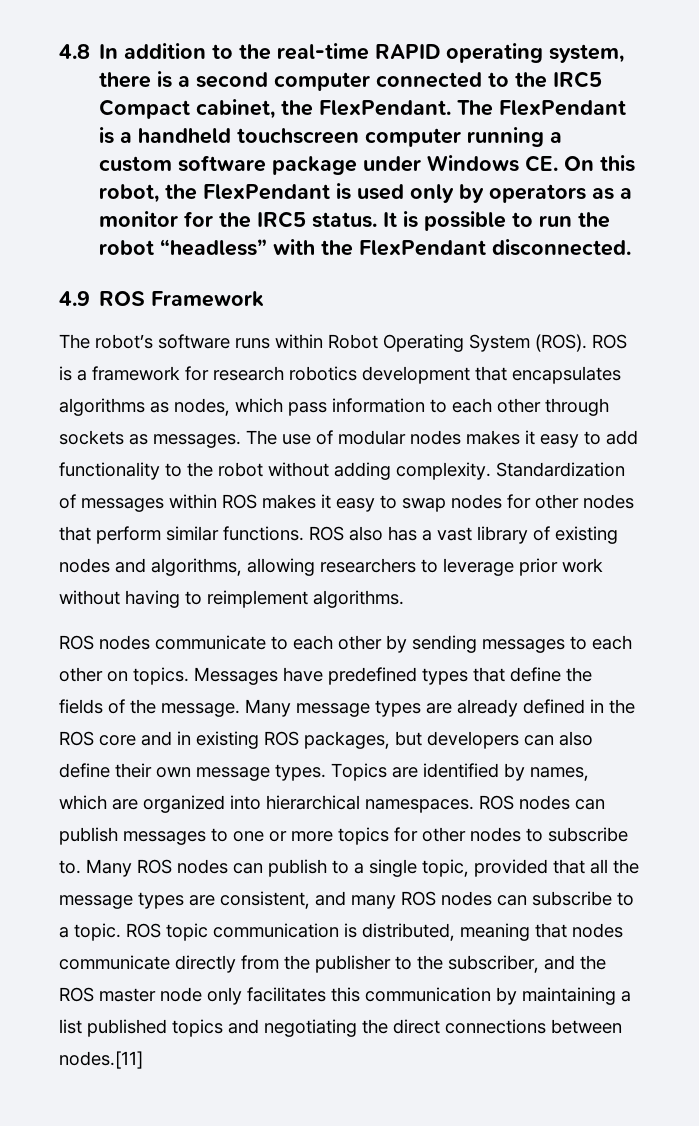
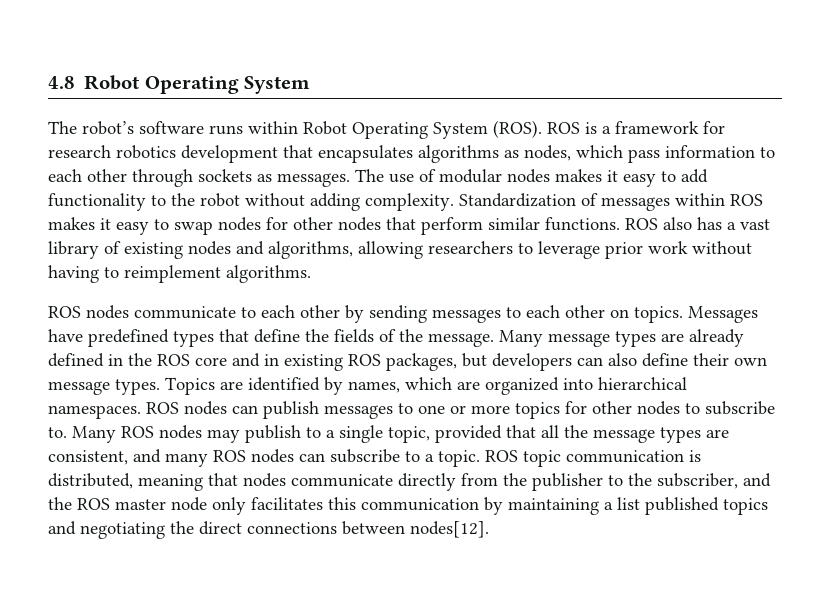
- 4.8 In addition to the real-time RAPID operating system, there is a second computer connected to the IRC5 Compact cabinet, the FlexPendant. The FlexPendant is a handheld touchscreen computer running a custom software package under Windows CE. On this robot, the FlexPendant is used only by operators as a monitor for the IRC5 status. It is possible to run the robot “headless” with the FlexPendant disconnected.
- 4.9 ROS Framework
+ 4.8 Robot Operating System
- Many ROS nodes can publish to a single topic, provided that all the message types are consistent, and many ROS nodes can subscribe to a topic.
+ Many ROS nodes may publish to a single topic, provided that all the message types are consistent, and many ROS nodes can subscribe to a topic.
- ROS topic communication is distributed, meaning that nodes communicate directly from the publisher to the subscriber, and the ROS master node only facilitates this communication by maintaining a list published topics and negotiating the direct connections between nodes.[11]
+ ROS topic communication is distributed, meaning that nodes communicate directly from the publisher to the subscriber, and the ROS master node only facilitates this communication by maintaining a list published topics and negotiating the direct connections between nodes[12].

